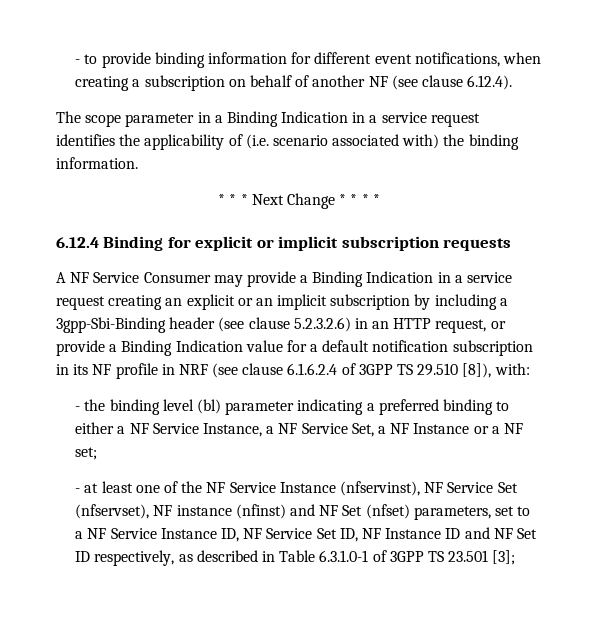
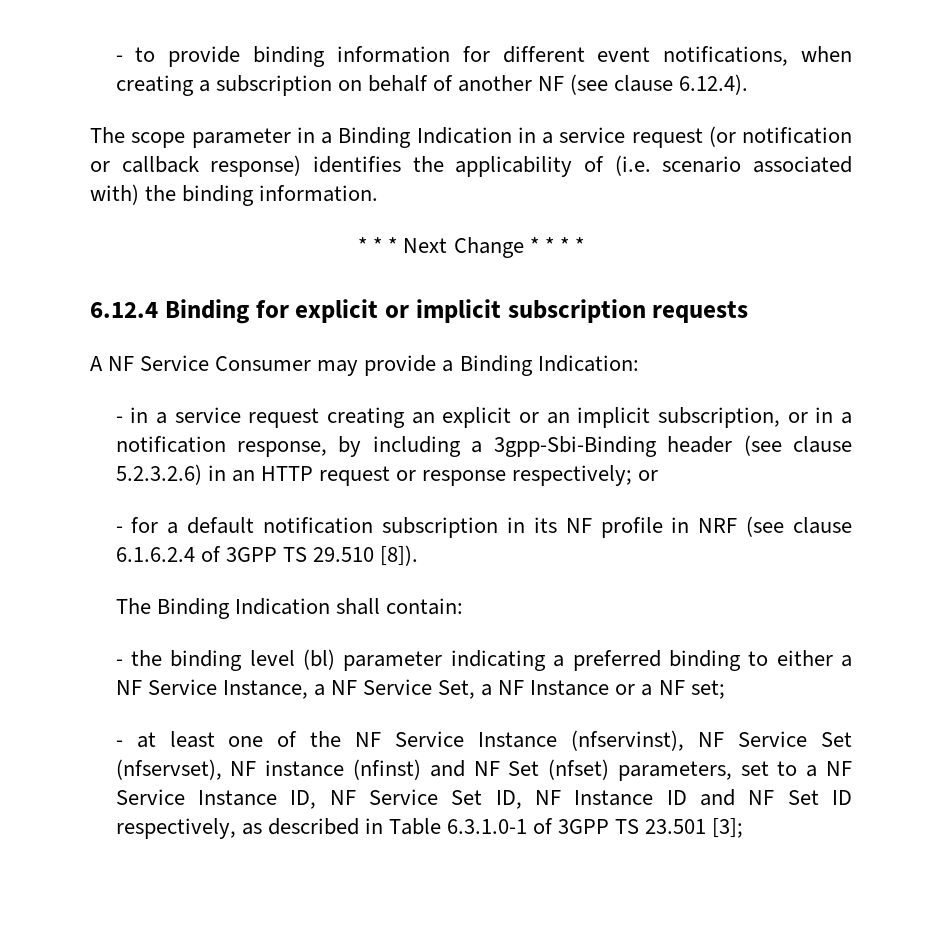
- The scope parameter in a Binding Indication in a service request identifies the applicability of (i.e. scenario associated with) the binding information.
+ The scope parameter in a Binding Indication in a service request (or notification or callback response) identifies the applicability of (i.e. scenario associated with) the binding information.
- A NF Service Consumer may provide a Binding Indication in a service request creating an explicit or an implicit subscription by including a 3gpp-Sbi-Binding header (see clause 5.2.3.2.6) in an HTTP request, or provide a Binding Indication value for a default notification subscription in its NF profile in NRF (see clause 6.1.6.2.4 of 3GPP TS 29.510 [8]), with:
+ A NF Service Consumer may provide a Binding Indication:
+ - in a service request creating an explicit or an implicit subscription, or in a notification response, by including a 3gpp-Sbi-Binding header (see clause 5.2.3.2.6) in an HTTP request or response respectively; or
+ - for a default notification subscription in its NF profile in NRF (see clause 6.1.6.2.4 of 3GPP TS 29.510 [8]).
+ The Binding Indication shall contain:

